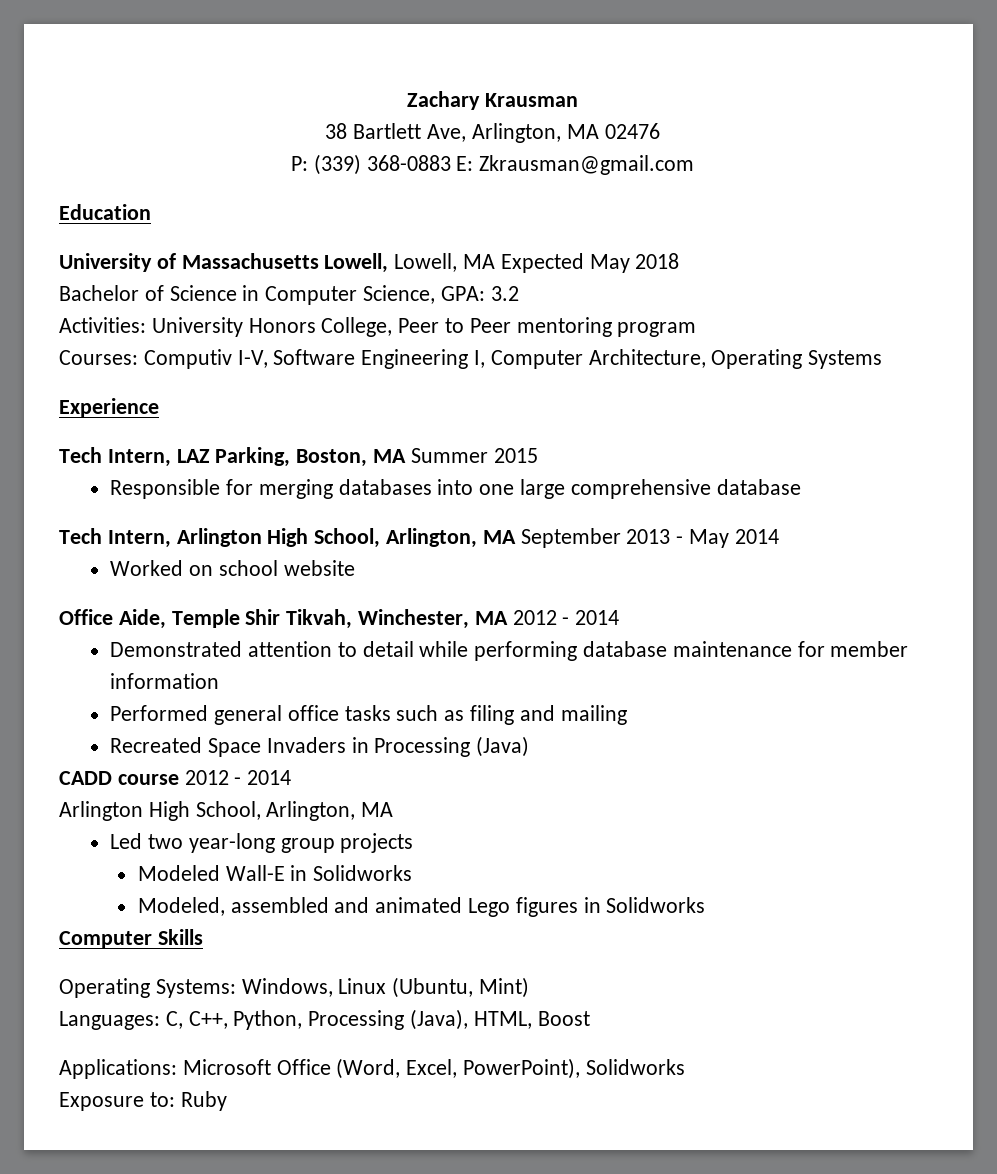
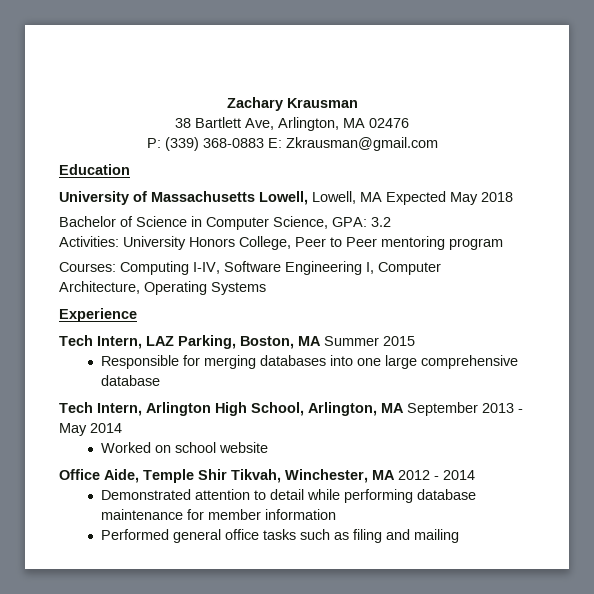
- Courses: Computiv I-V, Software Engineering I, Computer Architecture, Operating Systems
+ Courses: Computing I-IV, Software Engineering I, Computer Architecture, Operating Systems
- Recreated Space Invaders in Processing (Java)
- CADD course 2012 - 2014
- Arlington High School, Arlington, MA
- Led two year-long group projects
- Modeled Wall-E in Solidworks
- Modeled, assembled and animated Lego figures in Solidworks
- Computer Skills
- Operating Systems: Windows, Linux (Ubuntu, Mint)
- Languages: C, C++, Python, Processing (Java), HTML, Boost
- Applications: Microsoft Office (Word, Excel, PowerPoint), Solidworks
- Exposure to: Ruby

